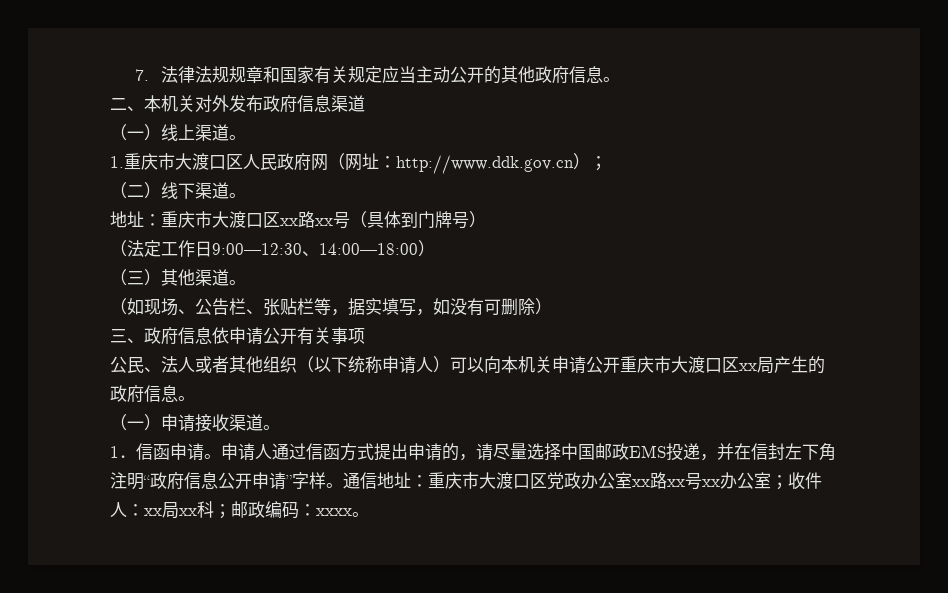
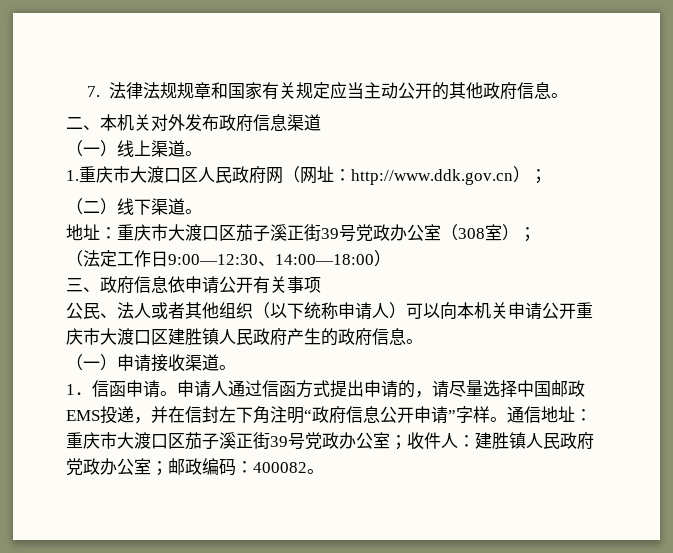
- 地址：重庆市大渡口区xx路xx号（具体到门牌号）
+ 地址：重庆市大渡口区茄子溪正街39号党政办公室（308室）；
- （三）其他渠道。
- （如现场、公告栏、张贴栏等，据实填写，如没有可删除）
- 公民、法人或者其他组织（以下统称申请人）可以向本机关申请公开重庆市大渡口区xx局产生的政府信息。
+ 公民、法人或者其他组织（以下统称申请人）可以向本机关申请公开重庆市大渡口区建胜镇人民政府产生的政府信息。
- 通信地址：重庆市大渡口区党政办公室xx路xx号xx办公室；收件人：xx局xx科；邮政编码：xxxx。
+ 通信地址：重庆市大渡口区茄子溪正街39号党政办公室；收件人：建胜镇人民政府党政办公室；邮政编码：400082。

